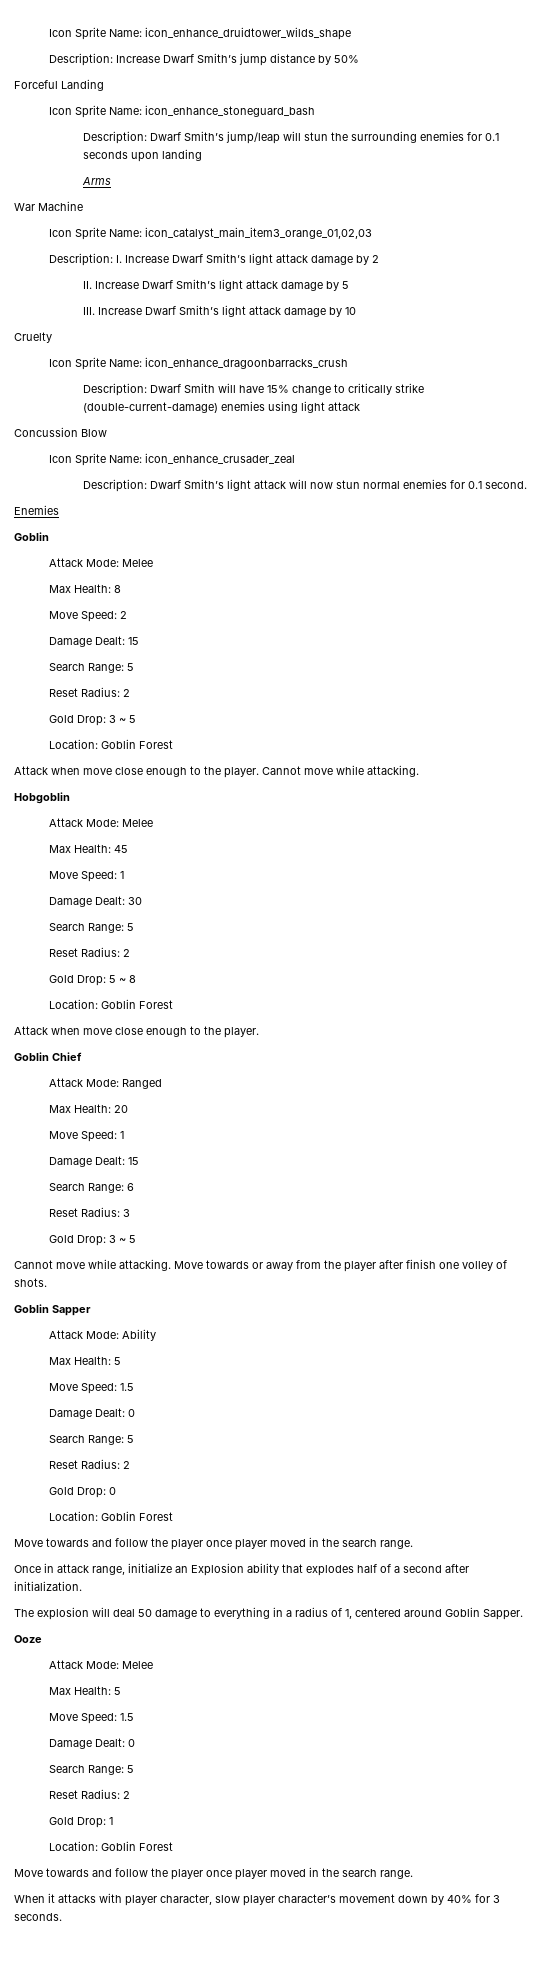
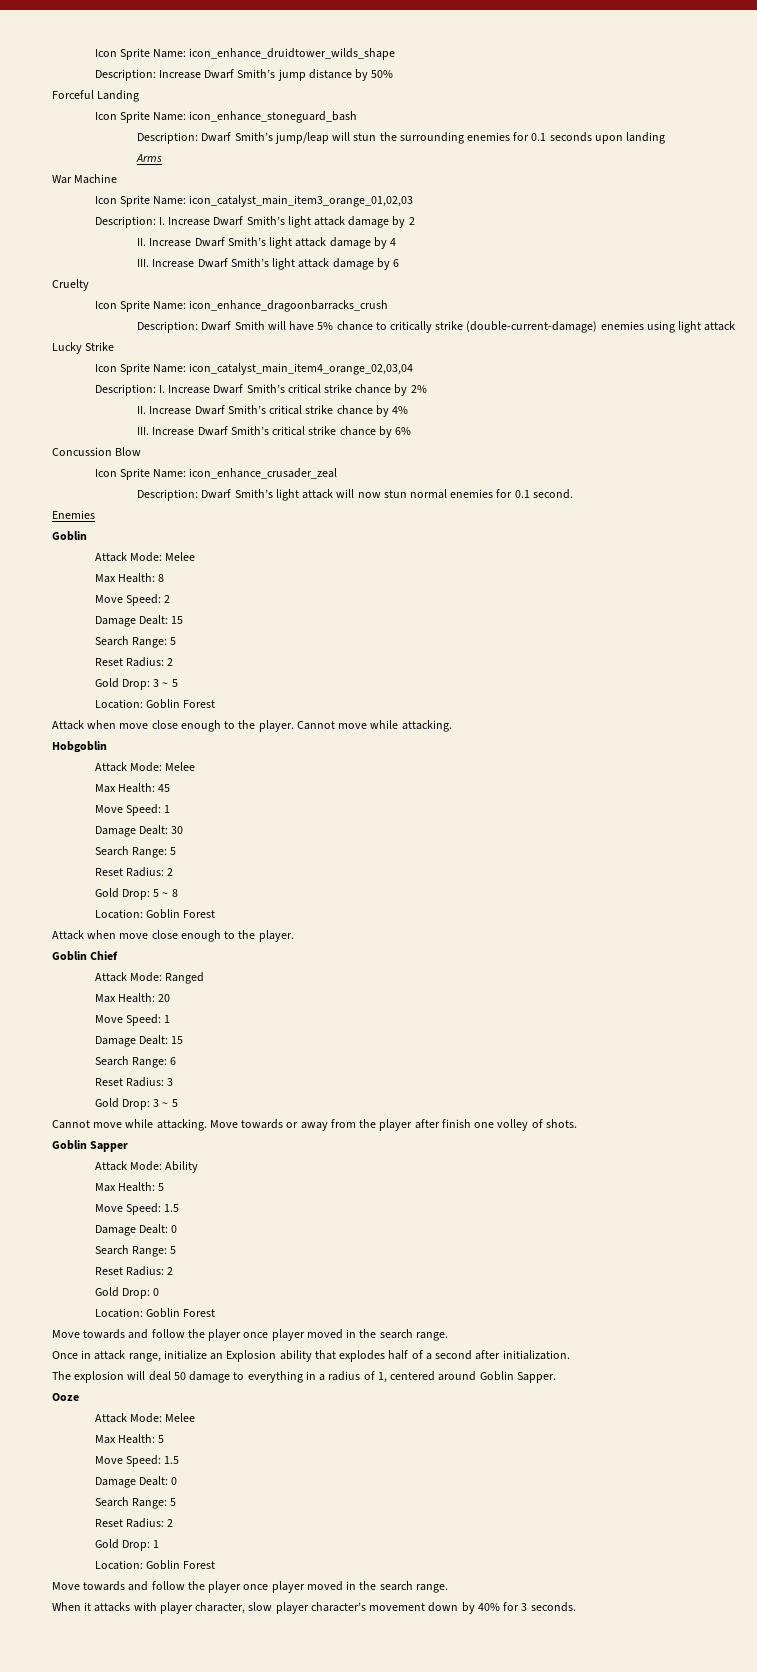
- II. Increase Dwarf Smith’s light attack damage by 5
+ II. Increase Dwarf Smith’s light attack damage by 4
- III. Increase Dwarf Smith’s light attack damage by 10
+ III. Increase Dwarf Smith’s light attack damage by 6
- Description: Dwarf Smith will have 15% change to critically strike (double-current-damage) enemies using light attack
+ Description: Dwarf Smith will have 5% chance to critically strike (double-current-damage) enemies using light attack
+ Lucky Strike
+ Icon Sprite Name: icon_catalyst_main_item4_orange_02,03,04
+ Description: I. Increase Dwarf Smith’s critical strike chance by 2%
+ II. Increase Dwarf Smith’s critical strike chance by 4%
+ III. Increase Dwarf Smith’s critical strike chance by 6%

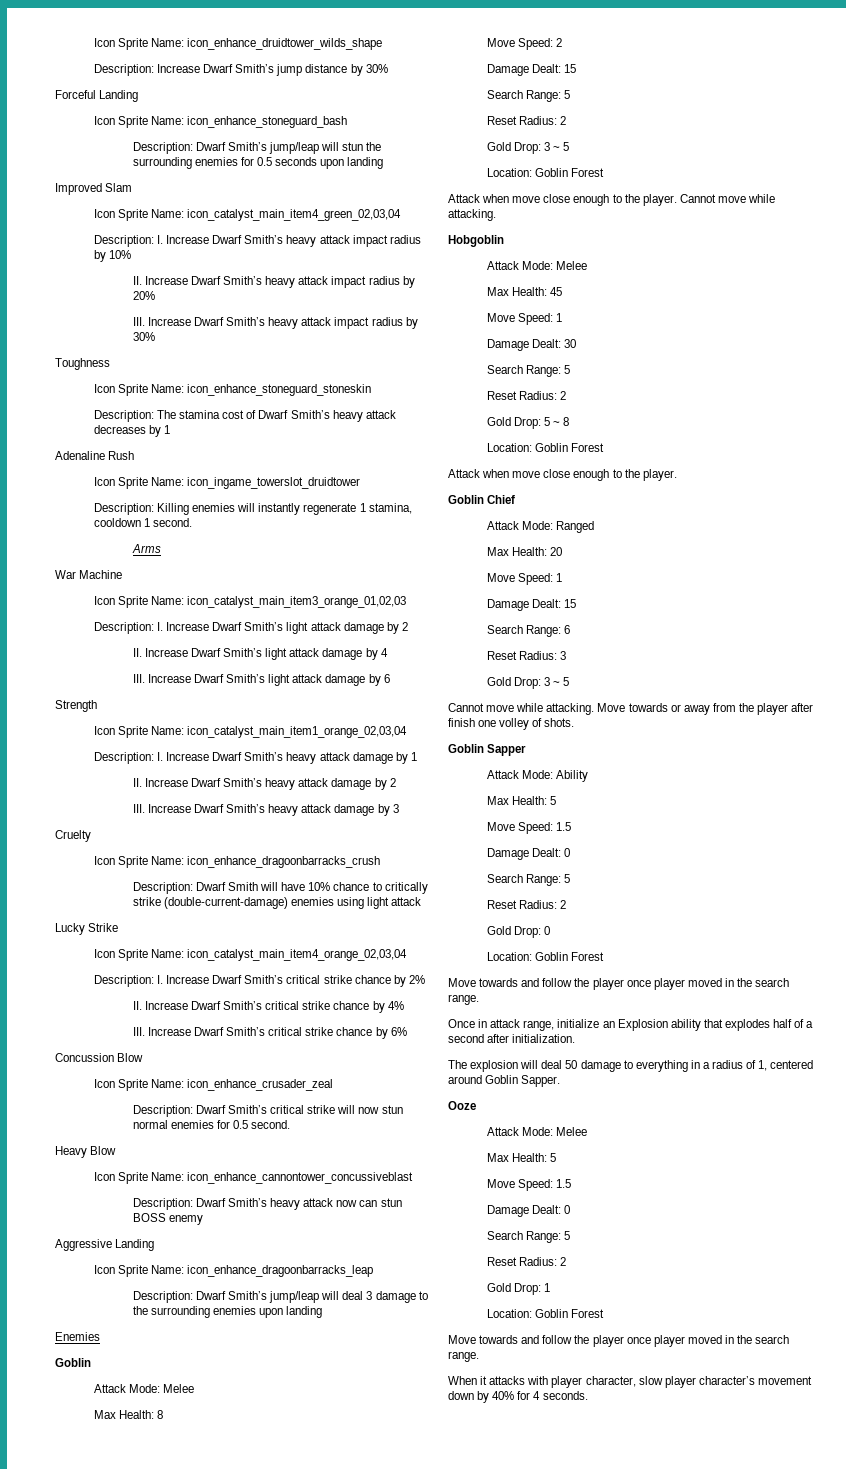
- Description: Increase Dwarf Smith’s jump distance by 50%
+ Description: Increase Dwarf Smith’s jump distance by 30%
- Description: Dwarf Smith’s jump/leap will stun the surrounding enemies for 0.1 seconds upon landing
+ Description: Dwarf Smith’s jump/leap will stun the surrounding enemies for 0.5 seconds upon landing
+ Improved Slam
+ Icon Sprite Name: icon_catalyst_main_item4_green_02,03,04
+ Description: I. Increase Dwarf Smith’s heavy attack impact radius by 10%
+ II. Increase Dwarf Smith’s heavy attack impact radius by 20%
+ III. Increase Dwarf Smith’s heavy attack impact radius by 30%
+ Toughness
+ Icon Sprite Name: icon_enhance_stoneguard_stoneskin
+ Description: The stamina cost of Dwarf Smith’s heavy attack decreases by 1
+ Adenaline Rush
+ Icon Sprite Name: icon_ingame_towerslot_druidtower
+ Description: Killing enemies will instantly regenerate 1 stamina, cooldown 1 second.
+ Strength
+ Icon Sprite Name: icon_catalyst_main_item1_orange_02,03,04
+ Description: I. Increase Dwarf Smith’s heavy attack damage by 1
+ II. Increase Dwarf Smith’s heavy attack damage by 2
+ III. Increase Dwarf Smith’s heavy attack damage by 3
- Description: Dwarf Smith will have 5% chance to critically strike (double-current-damage) enemies using light attack
+ Description: Dwarf Smith will have 10% chance to critically strike (double-current-damage) enemies using light attack
- Description: Dwarf Smith’s light attack will now stun normal enemies for 0.1 second.
+ Description: Dwarf Smith’s critical strike will now stun normal enemies for 0.5 second.
+ Heavy Blow
+ Icon Sprite Name: icon_enhance_cannontower_concussiveblast
+ Description: Dwarf Smith’s heavy attack now can stun BOSS enemy
+ Aggressive Landing
+ Icon Sprite Name: icon_enhance_dragoonbarracks_leap
+ Description: Dwarf Smith’s jump/leap will deal 3 damage to the surrounding enemies upon landing
- When it attacks with player character, slow player character’s movement down by 40% for 3 seconds.
+ When it attacks with player character, slow player character’s movement down by 40% for 4 seconds.

